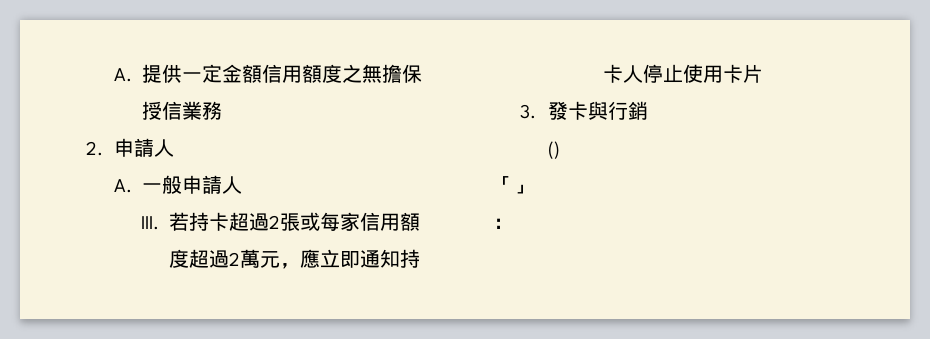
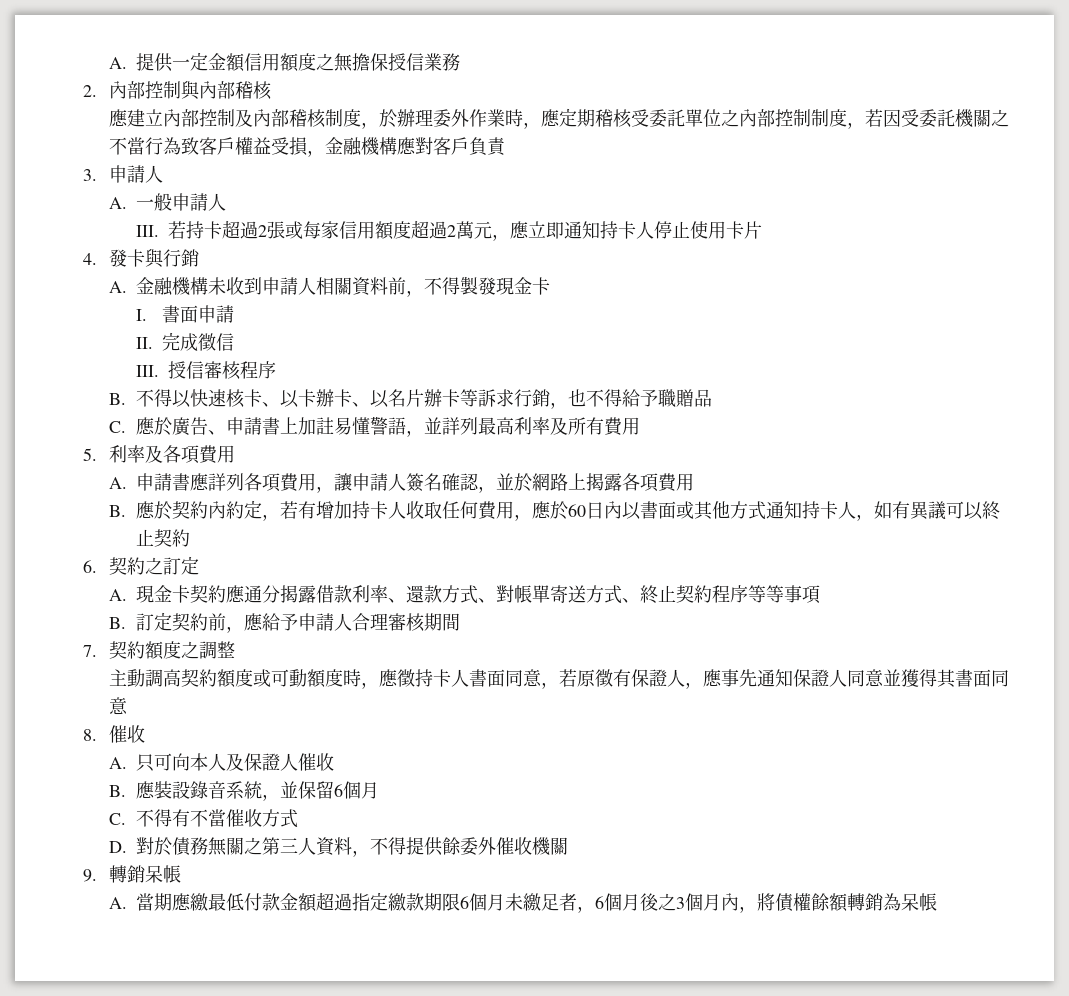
- 2.申請人
+ 2.內部控制與內部稽核
+ 應建立內部控制及內部稽核制度，於辦理委外作業時，應定期稽核受委託單位之內部控制制度，若因受委託機關之不當行為致客戶權益受損，金融機構應對客戶負責
+ 3.申請人
- 3.發卡與行銷
+ 4.發卡與行銷
- ()
- 「」
- ：
+ A.金融機構未收到申請人相關資料前，不得製發現金卡
+ I.書面申請
+ II.完成徵信
+ III.授信審核程序
+ B.不得以快速核卡、以卡辦卡、以名片辦卡等訴求行銷，也不得給予職贈品
+ C.應於廣告、申請書上加註易懂警語，並詳列最高利率及所有費用
+ 5.利率及各項費用
+ A.申請書應詳列各項費用，讓申請人簽名確認，並於網路上揭露各項費用
+ B.應於契約內約定，若有增加持卡人收取任何費用，應於60日內以書面或其他方式通知持卡人，如有異議可以終止契約
+ 6.契約之訂定
+ A.現金卡契約應通分揭露借款利率、還款方式、對帳單寄送方式、終止契約程序等等事項
+ B.訂定契約前，應給予申請人合理審核期間
+ 7.契約額度之調整
+ 主動調高契約額度或可動額度時，應徵持卡人書面同意，若原徵有保證人，應事先通知保證人同意並獲得其書面同意
+ 8.催收
+ A.只可向本人及保證人催收
+ B.應裝設錄音系統，並保留6個月
+ C.不得有不當催收方式
+ D.對於債務無關之第三人資料，不得提供餘委外催收機關
+ 9.轉銷呆帳
+ A.當期應繳最低付款金額超過指定繳款期限6個月未繳足者，6個月後之3個月內，將債權餘額轉銷為呆帳

